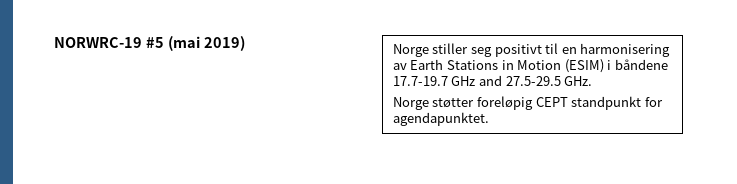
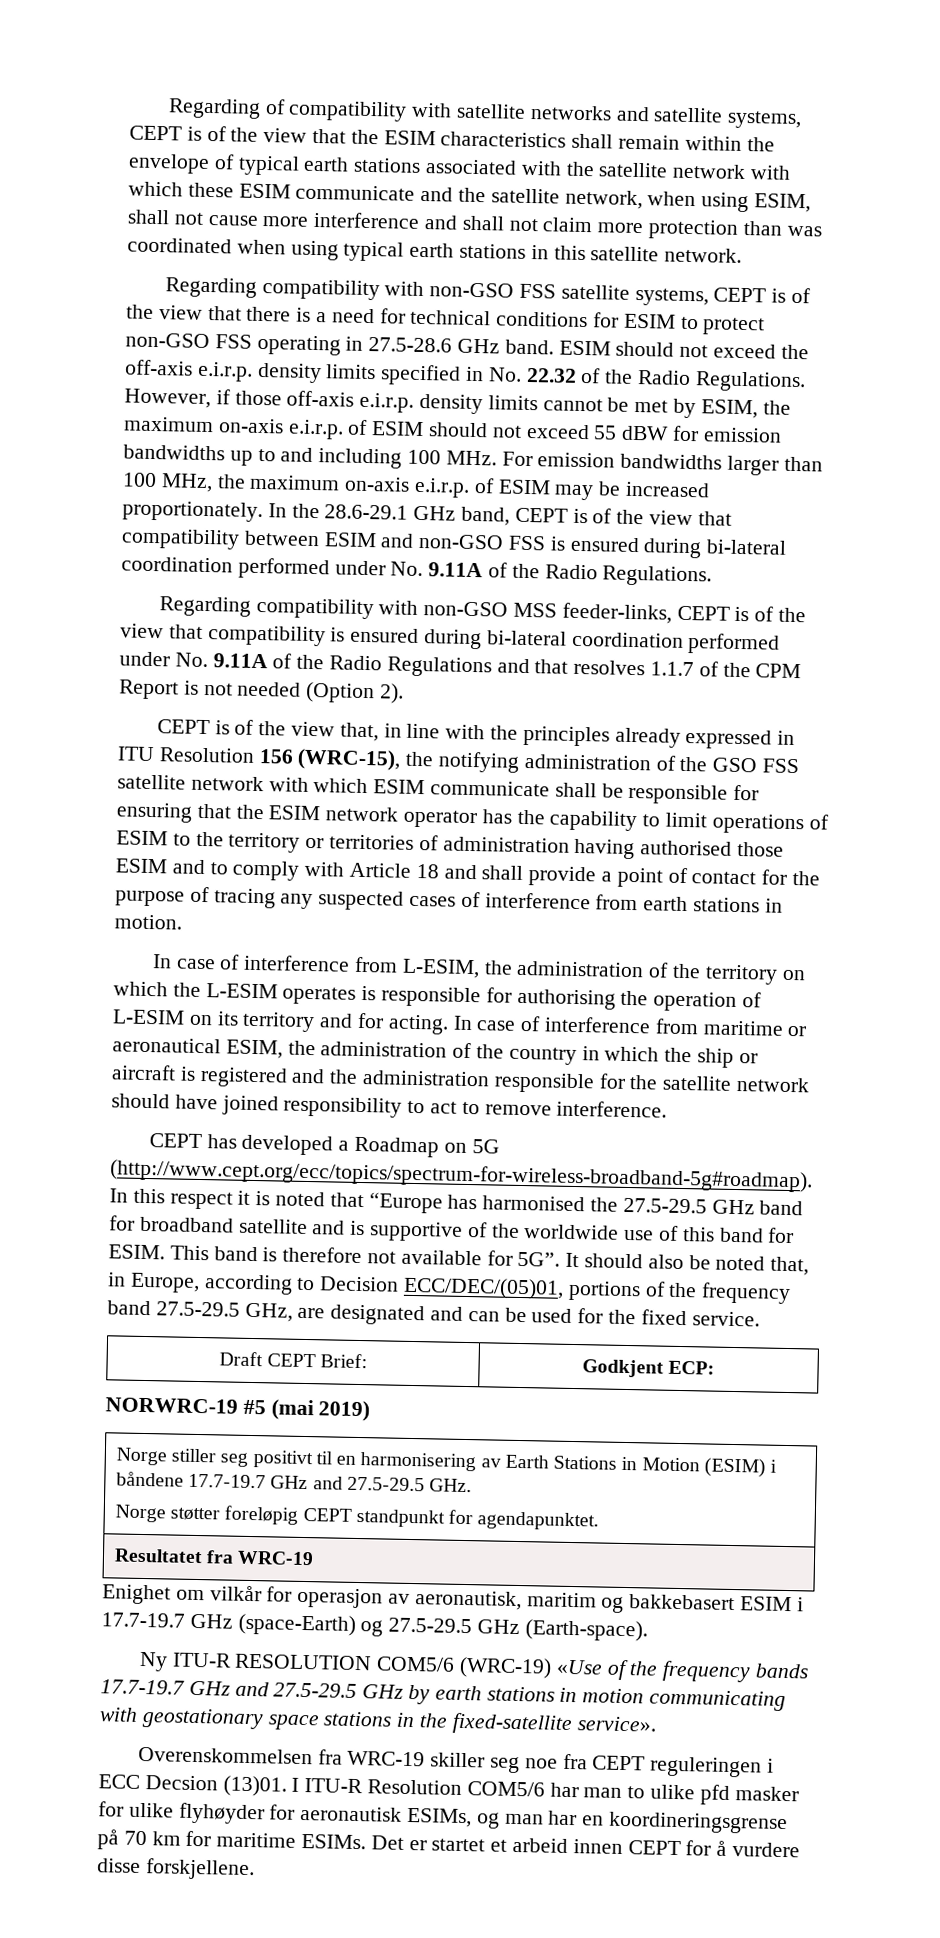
+ Regarding of compatibility with satellite networks and satellite systems, CEPT is of the view that the ESIM characteristics shall remain within the envelope of typical earth stations associated with the satellite network with which these ESIM communicate and the satellite network, when using ESIM, shall not cause more interference and shall not claim more protection than was coordinated when using typical earth stations in this satellite network.
+ Regarding compatibility with non-GSO FSS satellite systems, CEPT is of the view that there is a need for technical conditions for ESIM to protect non-GSO FSS operating in 27.5-28.6 GHz band. ESIM should not exceed the off-axis e.i.r.p. density limits specified in No. 22.32 of the Radio Regulations. However, if those off-axis e.i.r.p. density limits cannot be met by ESIM, the maximum on-axis e.i.r.p. of ESIM should not exceed 55 dBW for emission bandwidths up to and including 100 MHz. For emission bandwidths larger than 100 MHz, the maximum on-axis e.i.r.p. of ESIM may be increased proportionately. In the 28.6-29.1 GHz band, CEPT is of the view that compatibility between ESIM and non-GSO FSS is ensured during bi-lateral coordination performed under No. 9.11A of the Radio Regulations.
+ Regarding compatibility with non-GSO MSS feeder-links, CEPT is of the view that compatibility is ensured during bi-lateral coordination performed under No. 9.11A of the Radio Regulations and that resolves 1.1.7 of the CPM Report is not needed (Option 2).
+ CEPT is of the view that, in line with the principles already expressed in ITU Resolution 156 (WRC-15), the notifying administration of the GSO FSS satellite network with which ESIM communicate shall be responsible for ensuring that the ESIM network operator has the capability to limit operations of ESIM to the territory or territories of administration having authorised those ESIM and to comply with Article 18 and shall provide a point of contact for the purpose of tracing any suspected cases of interference from earth stations in motion.
+ In case of interference from L-ESIM, the administration of the territory on which the L-ESIM operates is responsible for authorising the operation of L-ESIM on its territory and for acting. In case of interference from maritime or aeronautical ESIM, the administration of the country in which the ship or aircraft is registered and the administration responsible for the satellite network should have joined responsibility to act to remove interference.
+ CEPT has developed a Roadmap on 5G (http://www.cept.org/ecc/topics/spectrum-for-wireless-broadband-5g#roadmap). In this respect it is noted that “Europe has harmonised the 27.5-29.5 GHz band for broadband satellite and is supportive of the worldwide use of this band for ESIM. This band is therefore not available for 5G”. It should also be noted that, in Europe, according to Decision ECC/DEC/(05)01, portions of the frequency band 27.5-29.5 GHz, are designated and can be used for the fixed service.
+ Draft CEPT Brief: | Godkjent ECP:
+ Resultatet fra WRC-19
+ Enighet om vilkår for operasjon av aeronautisk, maritim og bakkebasert ESIM i 17.7-19.7 GHz (space-Earth) og 27.5-29.5 GHz (Earth-space).
+ Ny ITU-R RESOLUTION COM5/6 (WRC-19) «Use of the frequency bands 17.7-19.7 GHz and 27.5-29.5 GHz by earth stations in motion communicating with geostationary space stations in the fixed-satellite service».
+ Overenskommelsen fra WRC-19 skiller seg noe fra CEPT reguleringen i ECC Decsion (13)01. I ITU-R Resolution COM5/6 har man to ulike pfd masker for ulike flyhøyder for aeronautisk ESIMs, og man har en koordineringsgrense på 70 km for maritime ESIMs. Det er startet et arbeid innen CEPT for å vurdere disse forskjellene.

